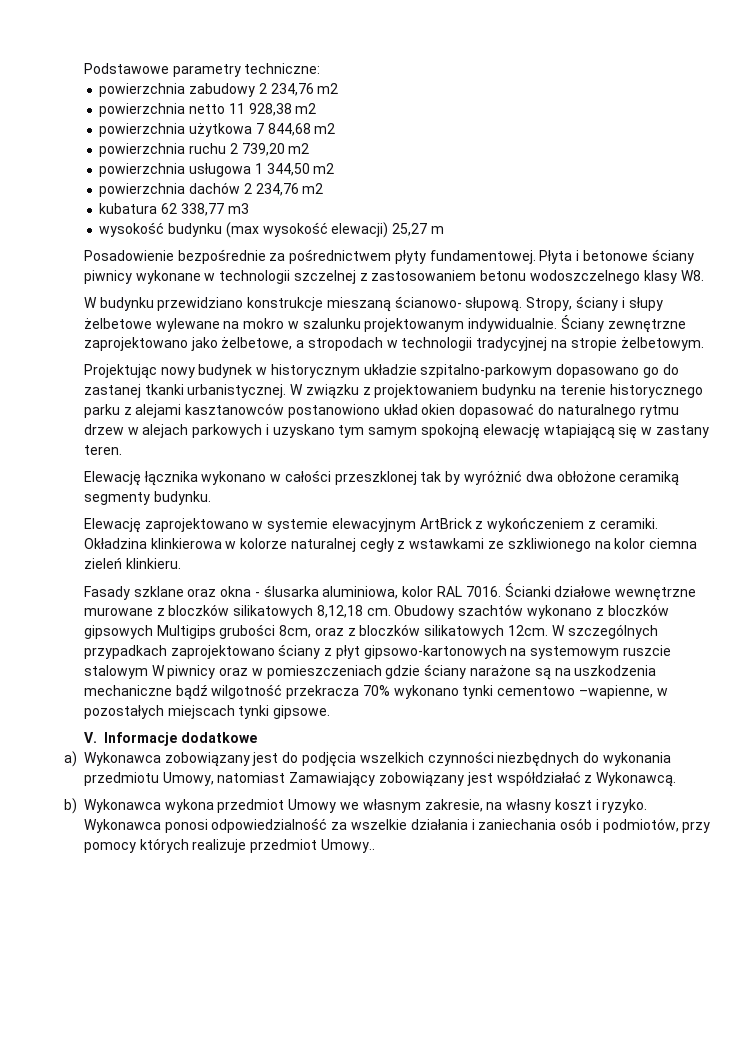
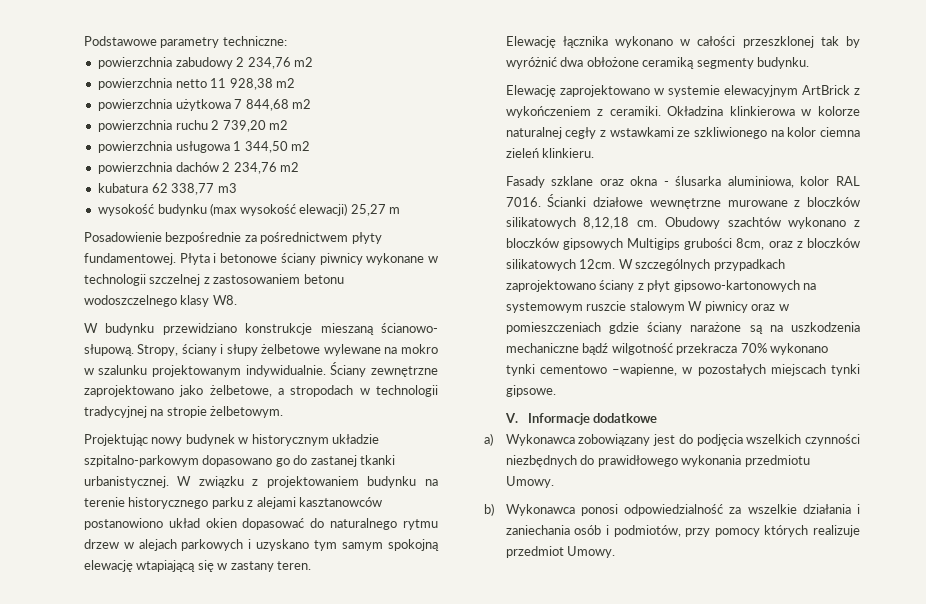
- a) Wykonawca zobowiązany jest do podjęcia wszelkich czynności niezbędnych do wykonania przedmiotu Umowy, natomiast Zamawiający zobowiązany jest współdziałać z Wykonawcą.
- b) Wykonawca wykona przedmiot Umowy we własnym zakresie, na własny koszt i ryzyko. Wykonawca ponosi odpowiedzialność za wszelkie działania i zaniechania osób i podmiotów, przy pomocy których realizuje przedmiot Umowy..
+ a) Wykonawca zobowiązany jest do podjęcia wszelkich czynności niezbędnych do prawidłowego wykonania przedmiotu Umowy.
+ b) Wykonawca ponosi odpowiedzialność za wszelkie działania i zaniechania osób i podmiotów, przy pomocy których realizuje przedmiot Umowy.

